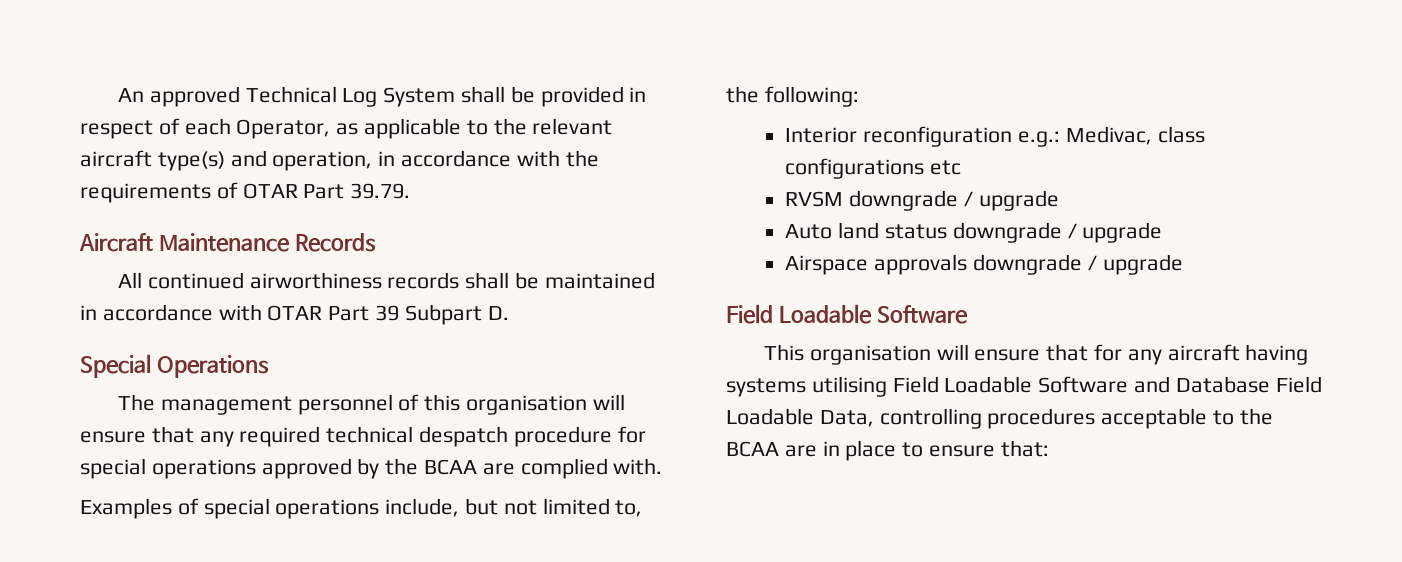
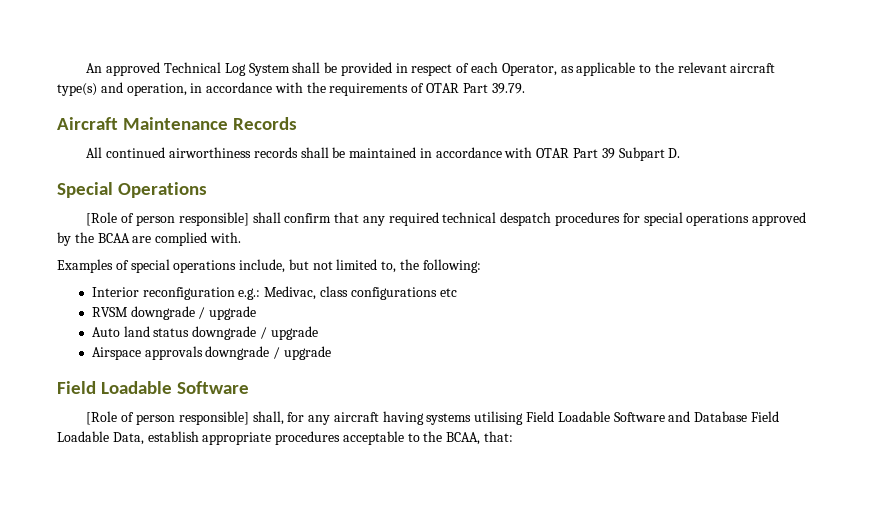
- The management personnel of this organisation will ensure that any required technical despatch procedure for special operations approved by the BCAA are complied with.
+ [Role of person responsible] shall confirm that any required technical despatch procedures for special operations approved by the BCAA are complied with.
- This organisation will ensure that for any aircraft having systems utilising Field Loadable Software and Database Field Loadable Data, controlling procedures acceptable to the BCAA are in place to ensure that:
+ [Role of person responsible] shall, for any aircraft having systems utilising Field Loadable Software and Database Field Loadable Data, establish appropriate procedures acceptable to the BCAA, that:

